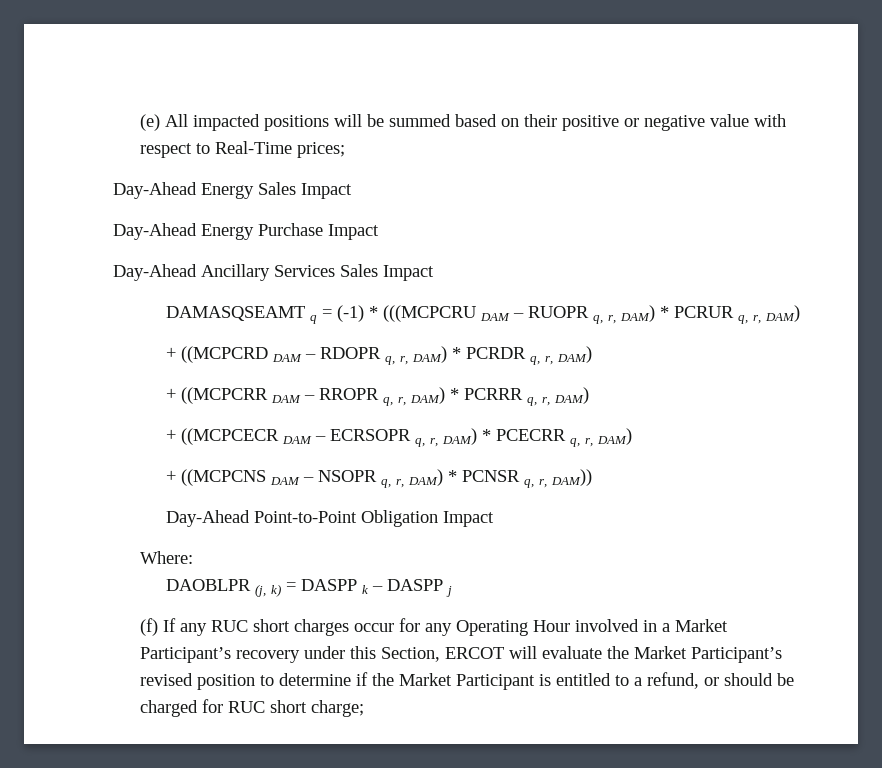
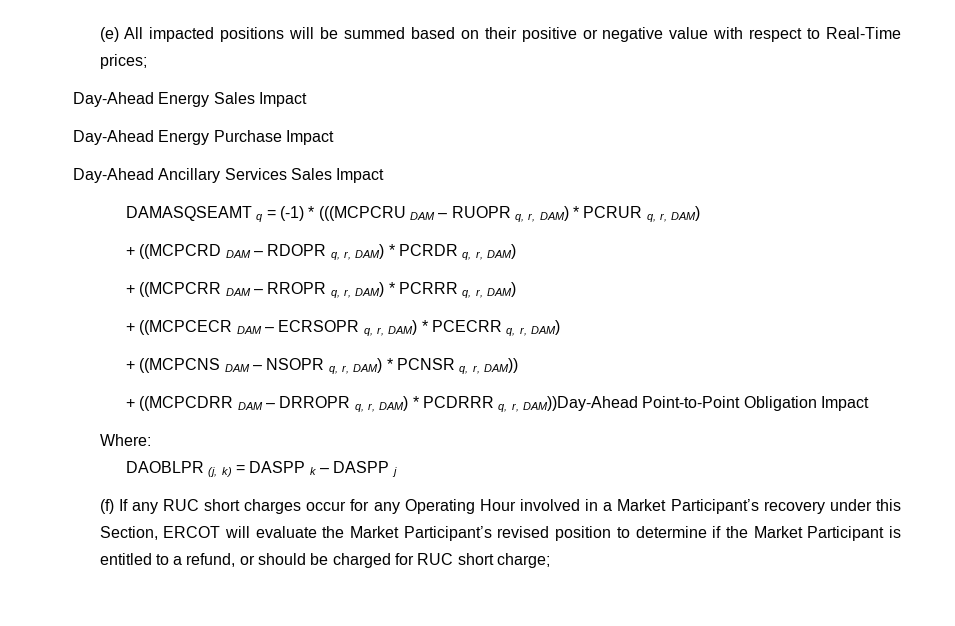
- Day-Ahead Point-to-Point Obligation Impact
+ + ((MCPCDRR DAM – DRROPR q, r, DAM) * PCDRRR q, r, DAM))Day-Ahead Point-to-Point Obligation Impact

